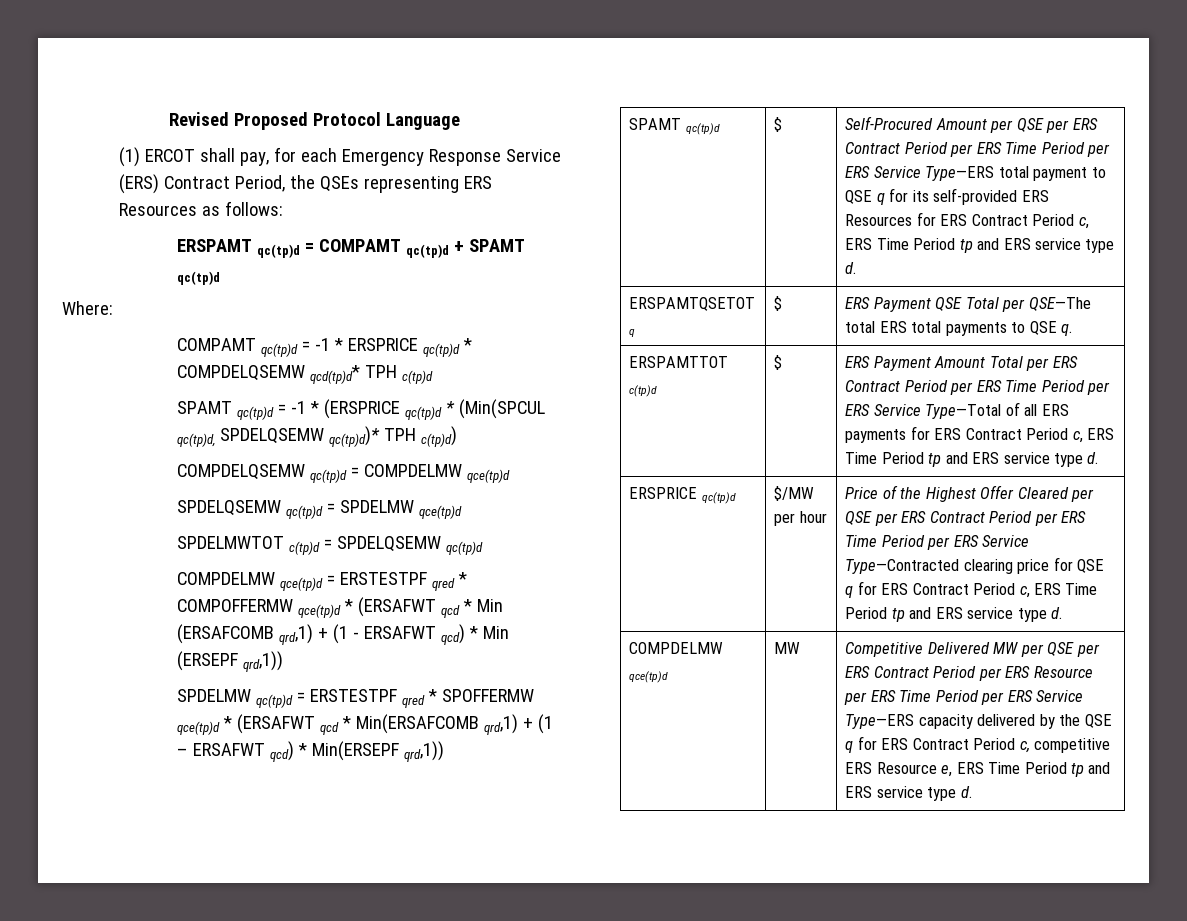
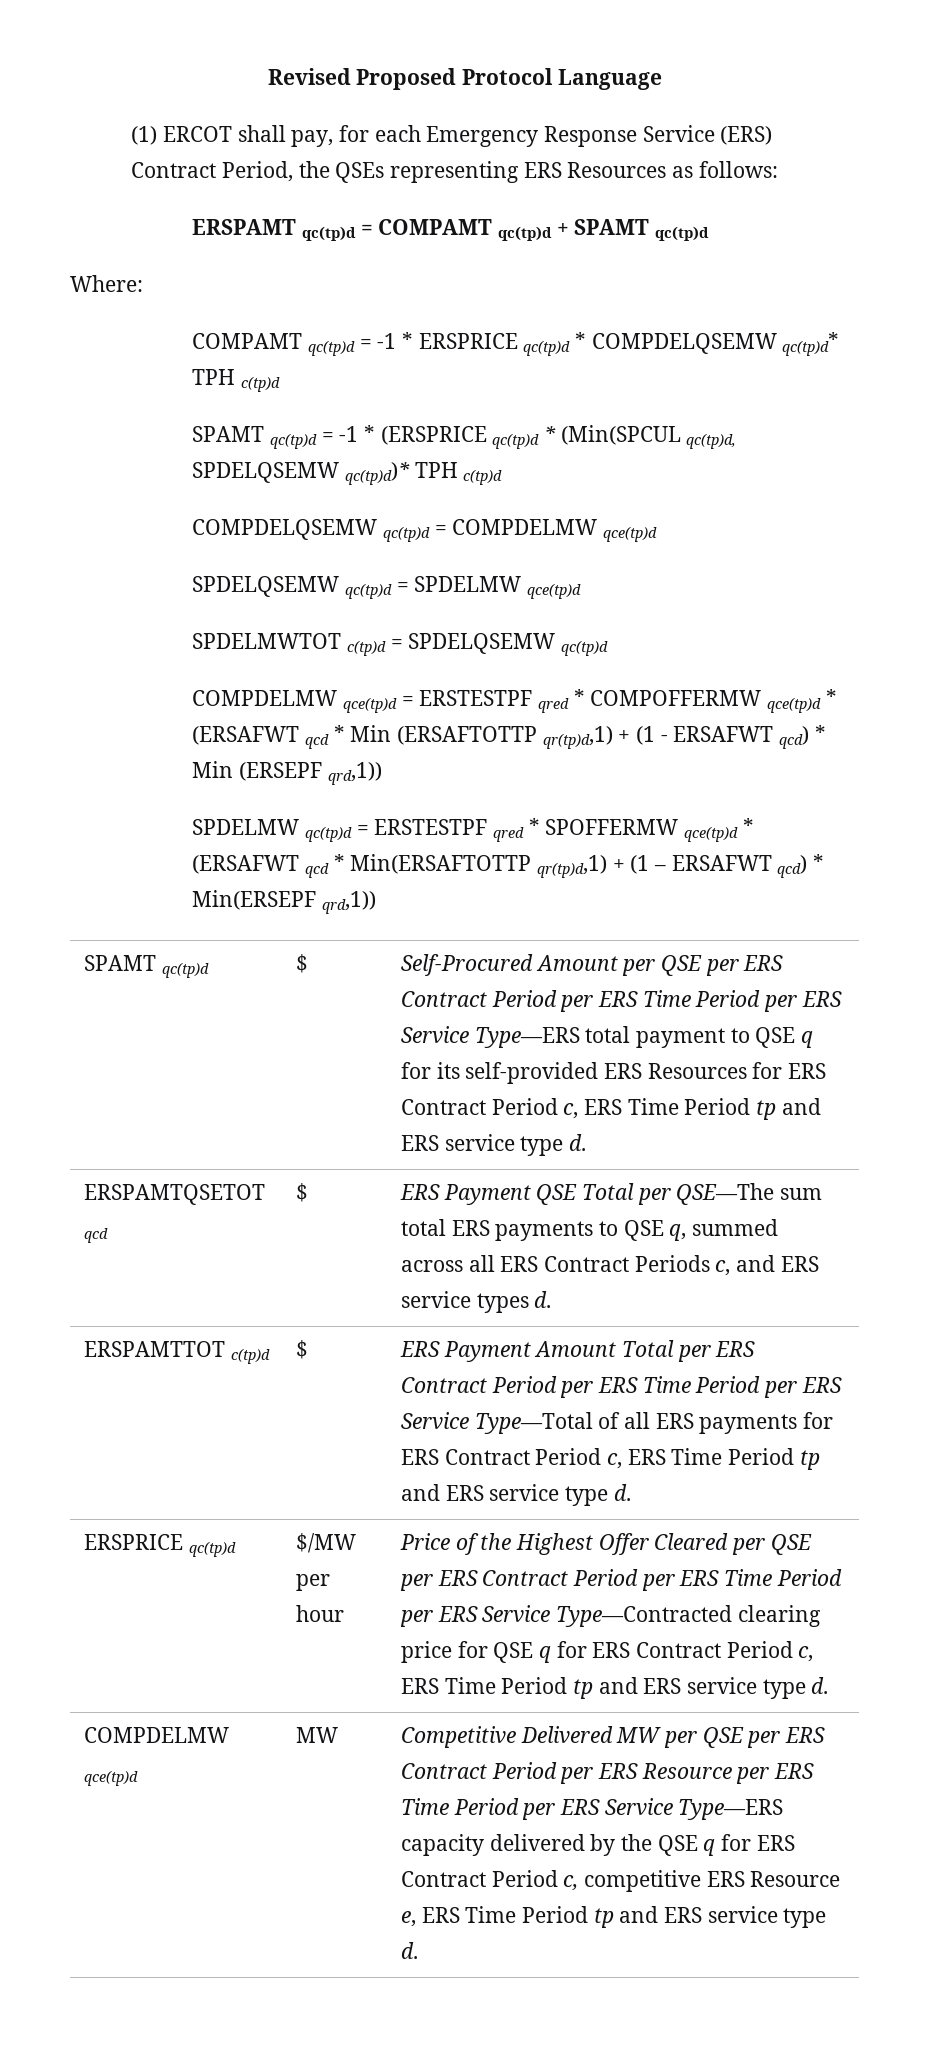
- COMPAMT qc(tp)d = -1 * ERSPRICE qc(tp)d * COMPDELQSEMW qcd(tp)d* TPH c(tp)d
+ COMPAMT qc(tp)d = -1 * ERSPRICE qc(tp)d * COMPDELQSEMW qc(tp)d* TPH c(tp)d
- SPAMT qc(tp)d = -1 * (ERSPRICE qc(tp)d * (Min(SPCUL qc(tp)d, SPDELQSEMW qc(tp)d)* TPH c(tp)d)
+ SPAMT qc(tp)d = -1 * (ERSPRICE qc(tp)d * (Min(SPCUL qc(tp)d, SPDELQSEMW qc(tp)d)* TPH c(tp)d
- COMPDELMW qce(tp)d = ERSTESTPF qred * COMPOFFERMW qce(tp)d * (ERSAFWT qcd * Min (ERSAFCOMB qrd,1) + (1 - ERSAFWT qcd) * Min (ERSEPF qrd,1))
+ COMPDELMW qce(tp)d = ERSTESTPF qred * COMPOFFERMW qce(tp)d * (ERSAFWT qcd * Min (ERSAFTOTTP qr(tp)d,1) + (1 - ERSAFWT qcd) * Min (ERSEPF qrd,1))
- SPDELMW qc(tp)d = ERSTESTPF qred * SPOFFERMW qce(tp)d * (ERSAFWT qcd * Min(ERSAFCOMB qrd,1) + (1 – ERSAFWT qcd) * Min(ERSEPF qrd,1))
+ SPDELMW qc(tp)d = ERSTESTPF qred * SPOFFERMW qce(tp)d * (ERSAFWT qcd * Min(ERSAFTOTTP qr(tp)d,1) + (1 – ERSAFWT qcd) * Min(ERSEPF qrd,1))
- ERSPAMTQSETOT q | $ | ERS Payment QSE Total per QSE—The total ERS total payments to QSE q.
+ ERSPAMTQSETOT qcd | $ | ERS Payment QSE Total per QSE—The sum total ERS payments to QSE q, summed across all ERS Contract Periods c, and ERS service types d.

